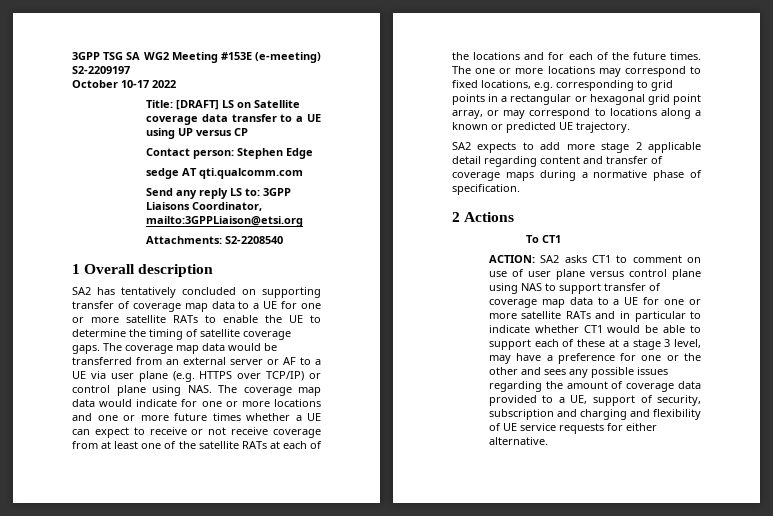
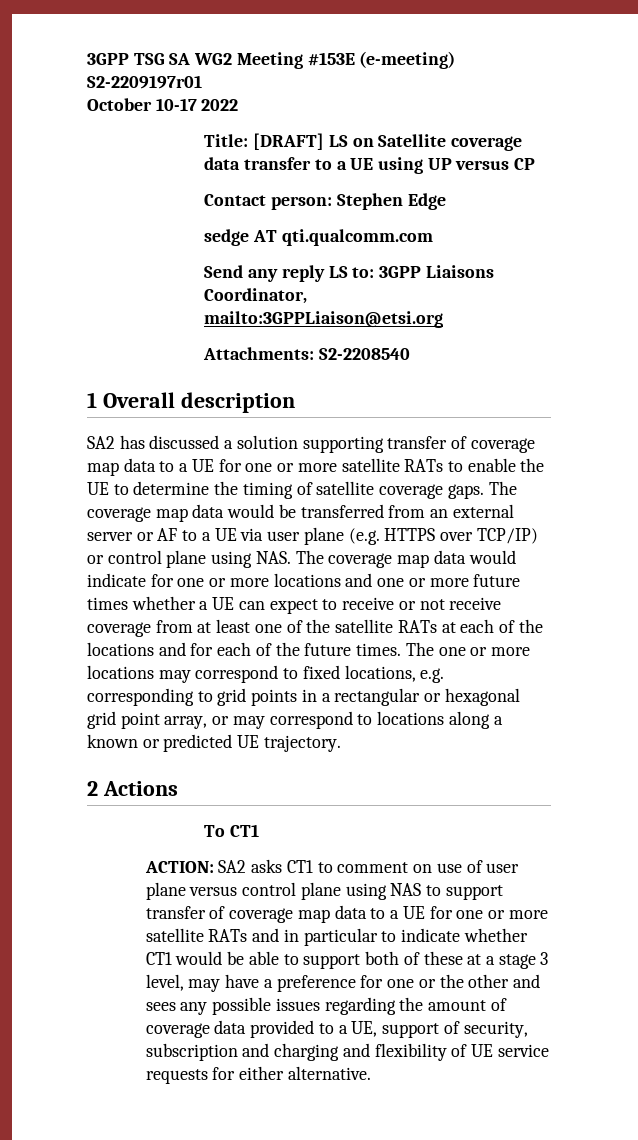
- 3GPP TSG SA WG2 Meeting #153E (e-meeting) S2-2209197
+ 3GPP TSG SA WG2 Meeting #153E (e-meeting) S2-2209197r01
- SA2 has tentatively concluded on supporting transfer of coverage map data to a UE for one or more satellite RATs to enable the UE to determine the timing of satellite coverage gaps.
+ SA2 has discussed a solution supporting transfer of coverage map data to a UE for one or more satellite RATs to enable the UE to determine the timing of satellite coverage gaps.
- SA2 expects to add more stage 2 applicable detail regarding content and transfer of coverage maps during a normative phase of specification.
- SA2 asks CT1 to comment on use of user plane versus control plane using NAS to support transfer of coverage map data to a UE for one or more satellite RATs and in particular to indicate whether CT1 would be able to support each of these at a stage 3 level, may have a preference for one or the other and sees any possible issues regarding the amount of coverage data provided to a UE, support of security, subscription and charging and flexibility of UE service requests for either alternative.
+ SA2 asks CT1 to comment on use of user plane versus control plane using NAS to support transfer of coverage map data to a UE for one or more satellite RATs and in particular to indicate whether CT1 would be able to support both of these at a stage 3 level, may have a preference for one or the other and sees any possible issues regarding the amount of coverage data provided to a UE, support of security, subscription and charging and flexibility of UE service requests for either alternative.

